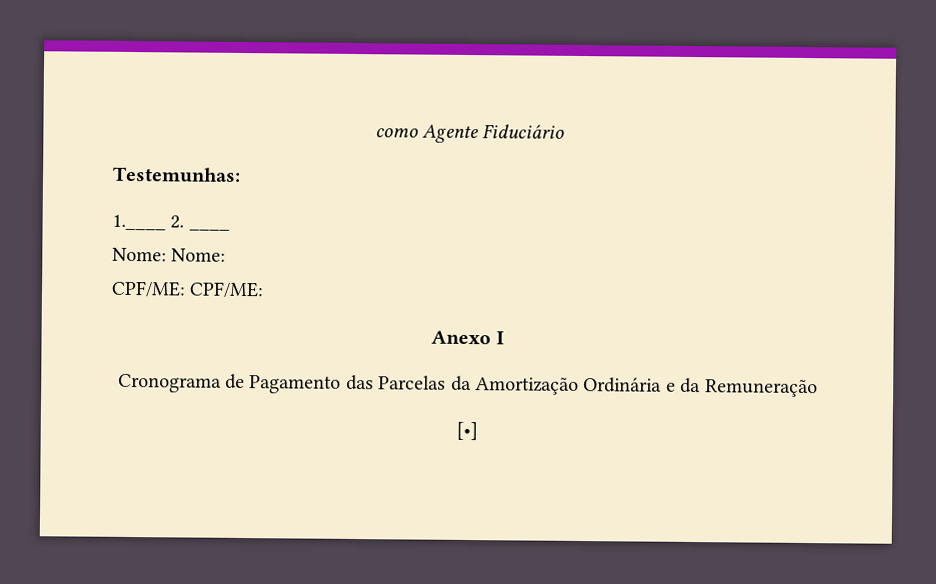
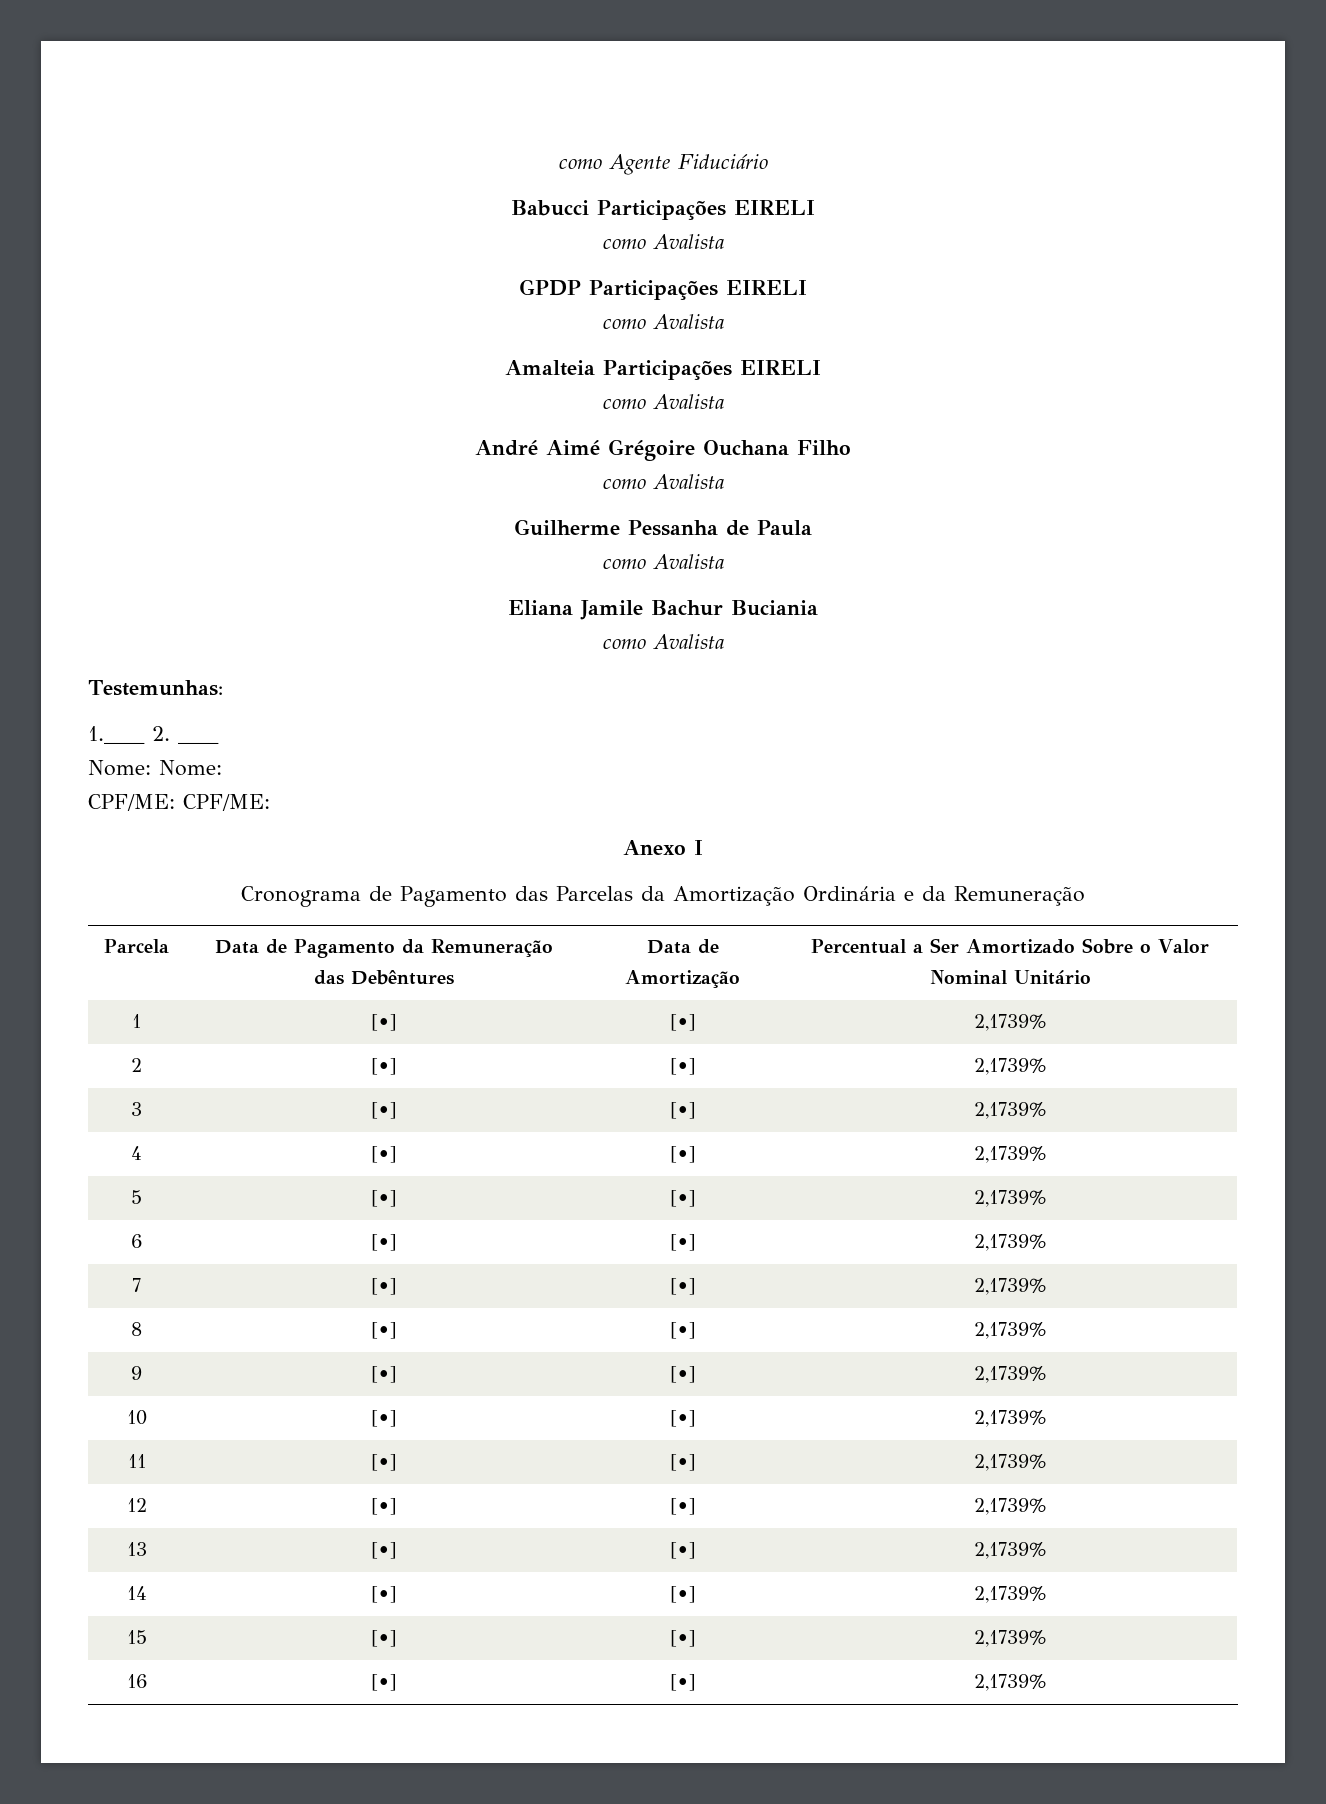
+ Babucci Participações EIRELI
+ como Avalista
+ GPDP Participações EIRELI
+ como Avalista
+ Amalteia Participações EIRELI
+ como Avalista
+ André Aimé Grégoire Ouchana Filho
+ como Avalista
+ Guilherme Pessanha de Paula
+ como Avalista
+ Eliana Jamile Bachur Buciania
+ como Avalista
- [•]
+ Parcela | Data de Pagamento da Remuneração das Debêntures | Data de Amortização | Percentual a Ser Amortizado Sobre o Valor Nominal Unitário
+ 1 | [•] | [•] | 2,1739%
+ 2 | [•] | [•] | 2,1739%
+ 3 | [•] | [•] | 2,1739%
+ 4 | [•] | [•] | 2,1739%
+ 5 | [•] | [•] | 2,1739%
+ 6 | [•] | [•] | 2,1739%
+ 7 | [•] | [•] | 2,1739%
+ 8 | [•] | [•] | 2,1739%
+ 9 | [•] | [•] | 2,1739%
+ 10 | [•] | [•] | 2,1739%
+ 11 | [•] | [•] | 2,1739%
+ 12 | [•] | [•] | 2,1739%
+ 13 | [•] | [•] | 2,1739%
+ 14 | [•] | [•] | 2,1739%
+ 15 | [•] | [•] | 2,1739%
+ 16 | [•] | [•] | 2,1739%

